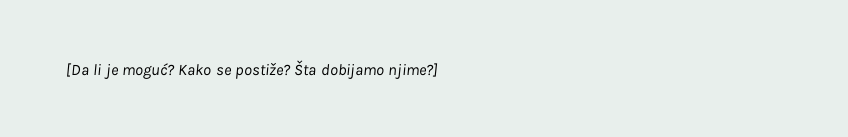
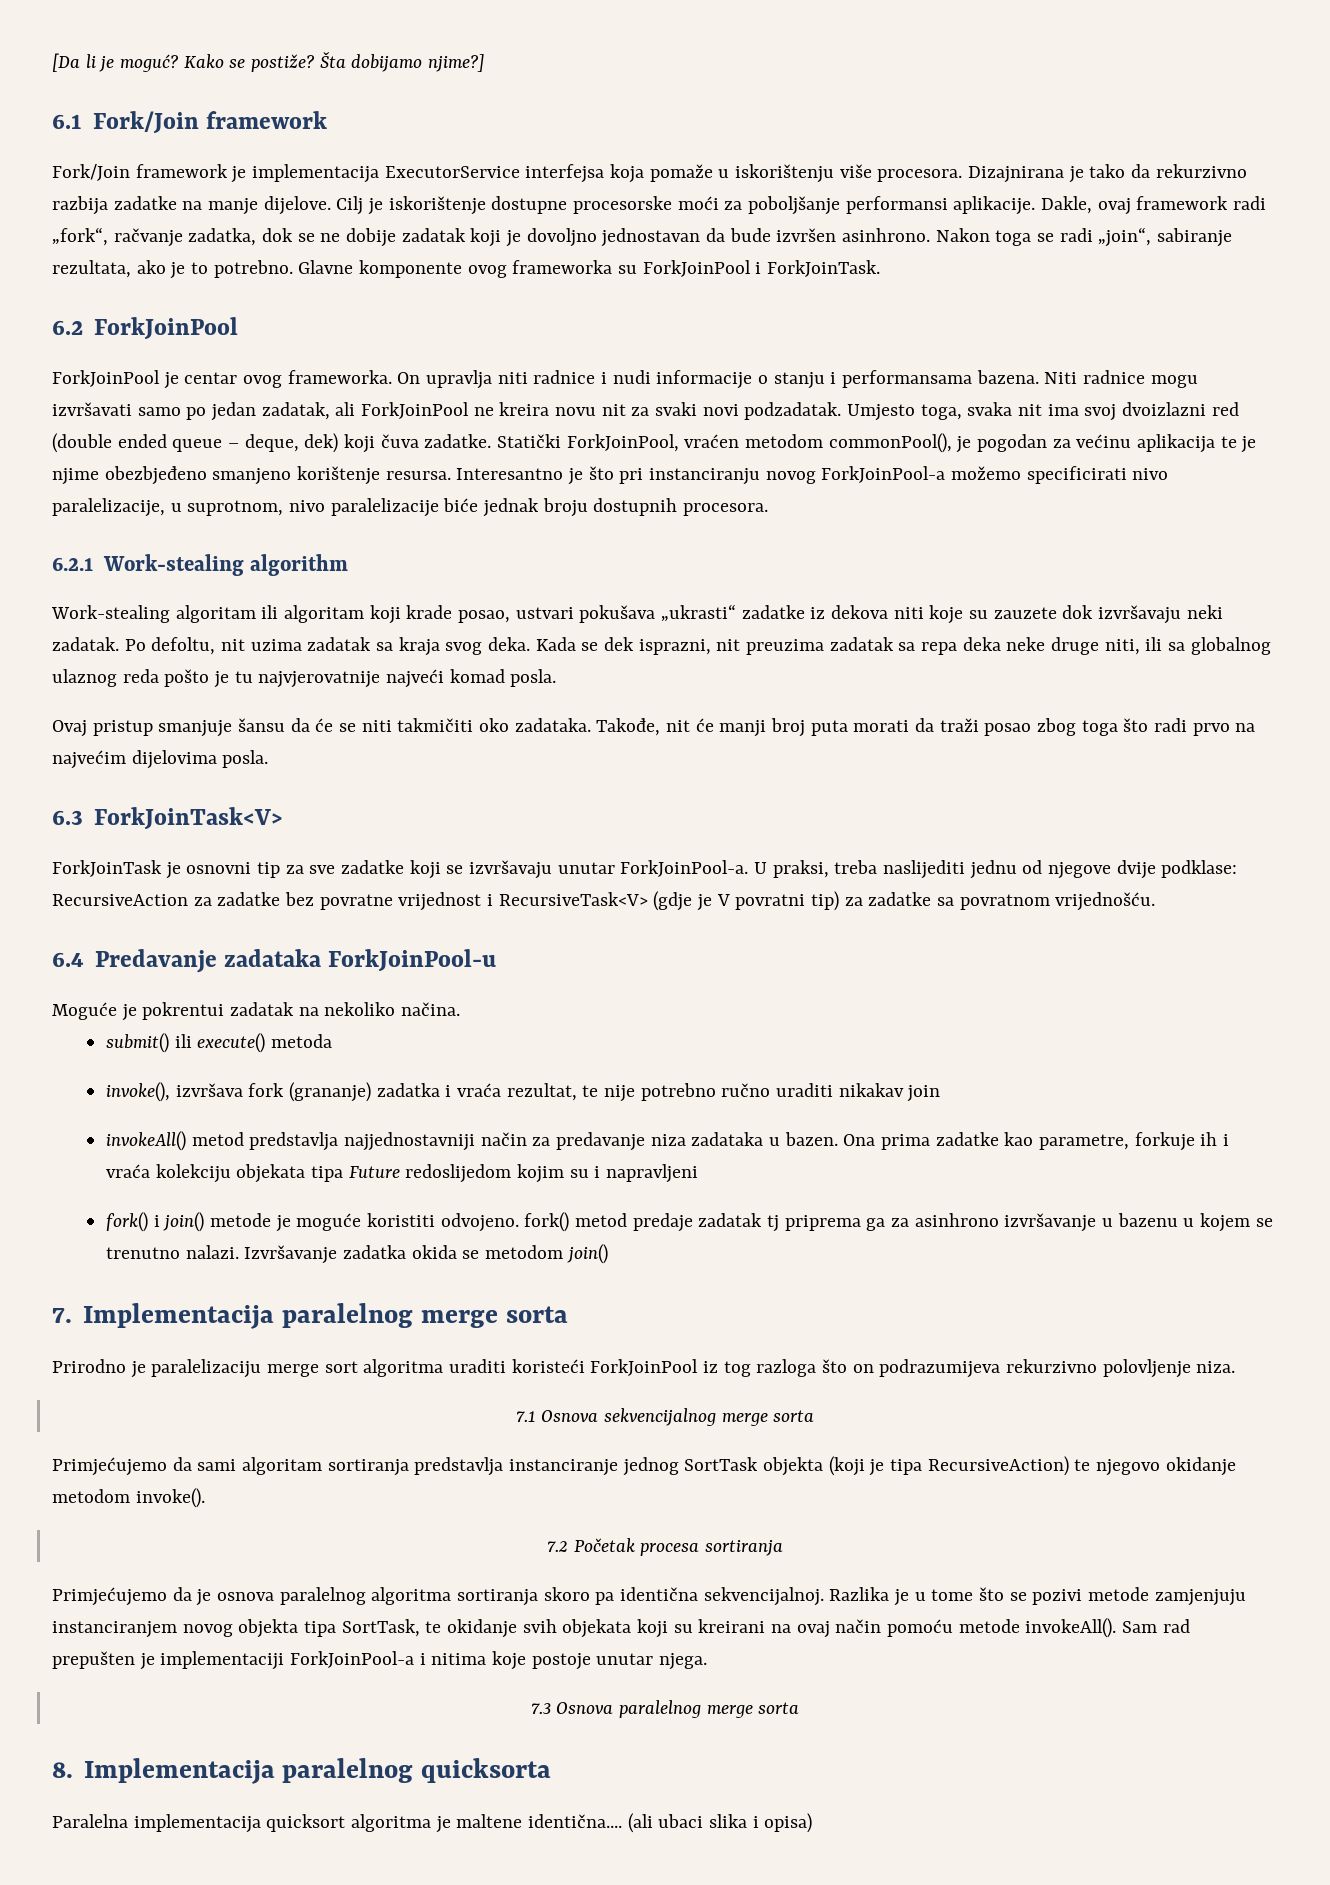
+ 6.1 Fork/Join framework
+ Fork/Join framework je implementacija ExecutorService interfejsa koja pomaže u iskorištenju više procesora. Dizajnirana je tako da rekurzivno razbija zadatke na manje dijelove. Cilj je iskorištenje dostupne procesorske moći za poboljšanje performansi aplikacije. Dakle, ovaj framework radi „fork“, račvanje zadatka, dok se ne dobije zadatak koji je dovoljno jednostavan da bude izvršen asinhrono. Nakon toga se radi „join“, sabiranje rezultata, ako je to potrebno. Glavne komponente ovog frameworka su ForkJoinPool i ForkJoinTask.
+ 6.2 ForkJoinPool
+ ForkJoinPool je centar ovog frameworka. On upravlja niti radnice i nudi informacije o stanju i performansama bazena. Niti radnice mogu izvršavati samo po jedan zadatak, ali ForkJoinPool ne kreira novu nit za svaki novi podzadatak. Umjesto toga, svaka nit ima svoj dvoizlazni red (double ended queue – deque, dek) koji čuva zadatke. Statički ForkJoinPool, vraćen metodom commonPool(), je pogodan za većinu aplikacija te je njime obezbjeđeno smanjeno korištenje resursa. Interesantno je što pri instanciranju novog ForkJoinPool-a možemo specificirati nivo paralelizacije, u suprotnom, nivo paralelizacije biće jednak broju dostupnih procesora.
+ 6.2.1 Work-stealing algorithm
+ Work-stealing algoritam ili algoritam koji krade posao, ustvari pokušava „ukrasti“ zadatke iz dekova niti koje su zauzete dok izvršavaju neki zadatak. Po defoltu, nit uzima zadatak sa kraja svog deka. Kada se dek isprazni, nit preuzima zadatak sa repa deka neke druge niti, ili sa globalnog ulaznog reda pošto je tu najvjerovatnije najveći komad posla.
+ Ovaj pristup smanjuje šansu da će se niti takmičiti oko zadataka. Takođe, nit će manji broj puta morati da traži posao zbog toga što radi prvo na najvećim dijelovima posla.
+ 6.3 ForkJoinTask<V>
+ ForkJoinTask je osnovni tip za sve zadatke koji se izvršavaju unutar ForkJoinPool-a. U praksi, treba naslijediti jednu od njegove dvije podklase: RecursiveAction za zadatke bez povratne vrijednost i RecursiveTask<V> (gdje je V povratni tip) za zadatke sa povratnom vrijednošću.
+ 6.4 Predavanje zadataka ForkJoinPool-u
+ Moguće je pokrentui zadatak na nekoliko načina.
+ submit() ili execute() metoda
+ invoke(), izvršava fork (grananje) zadatka i vraća rezultat, te nije potrebno ručno uraditi nikakav join
+ invokeAll() metod predstavlja najjednostavniji način za predavanje niza zadataka u bazen. Ona prima zadatke kao parametre, forkuje ih i vraća kolekciju objekata tipa Future redoslijedom kojim su i napravljeni
+ fork() i join() metode je moguće koristiti odvojeno. fork() metod predaje zadatak tj priprema ga za asinhrono izvršavanje u bazenu u kojem se trenutno nalazi. Izvršavanje zadatka okida se metodom join()
+ 7. Implementacija paralelnog merge sorta
+ Prirodno je paralelizaciju merge sort algoritma uraditi koristeći ForkJoinPool iz tog razloga što on podrazumijeva rekurzivno polovljenje niza.
+ 7.1 Osnova sekvencijalnog merge sorta
+ Primjećujemo da sami algoritam sortiranja predstavlja instanciranje jednog SortTask objekta (koji je tipa RecursiveAction) te njegovo okidanje metodom invoke().
+ 7.2 Početak procesa sortiranja
+ Primjećujemo da je osnova paralelnog algoritma sortiranja skoro pa identična sekvencijalnoj. Razlika je u tome što se pozivi metode zamjenjuju instanciranjem novog objekta tipa SortTask, te okidanje svih objekata koji su kreirani na ovaj način pomoću metode invokeAll(). Sam rad prepušten je implementaciji ForkJoinPool-a i nitima koje postoje unutar njega.
+ 7.3 Osnova paralelnog merge sorta
+ 8. Implementacija paralelnog quicksorta
+ Paralelna implementacija quicksort algoritma je maltene identična.... (ali ubaci slika i opisa)

